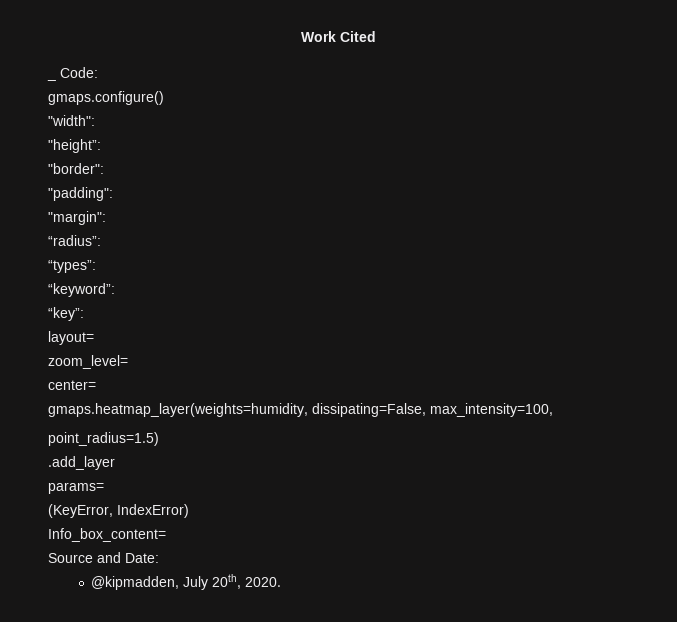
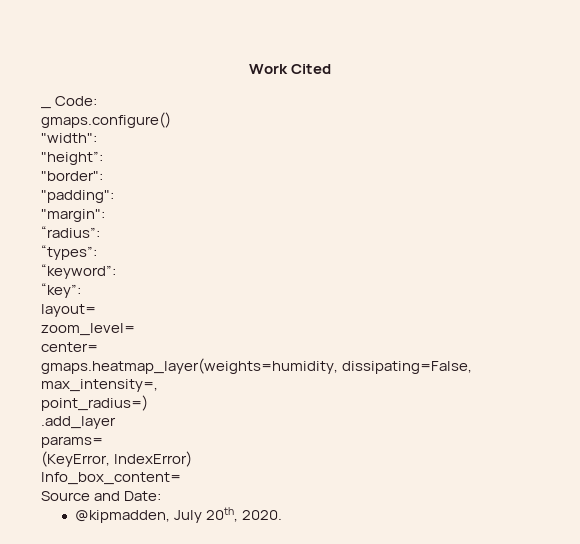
- gmaps.heatmap_layer(weights=humidity, dissipating=False, max_intensity=100,
- point_radius=1.5)
+ gmaps.heatmap_layer(weights=humidity, dissipating=False, max_intensity=,
+ point_radius=)

